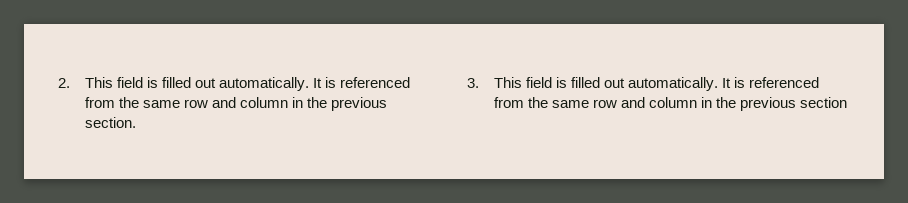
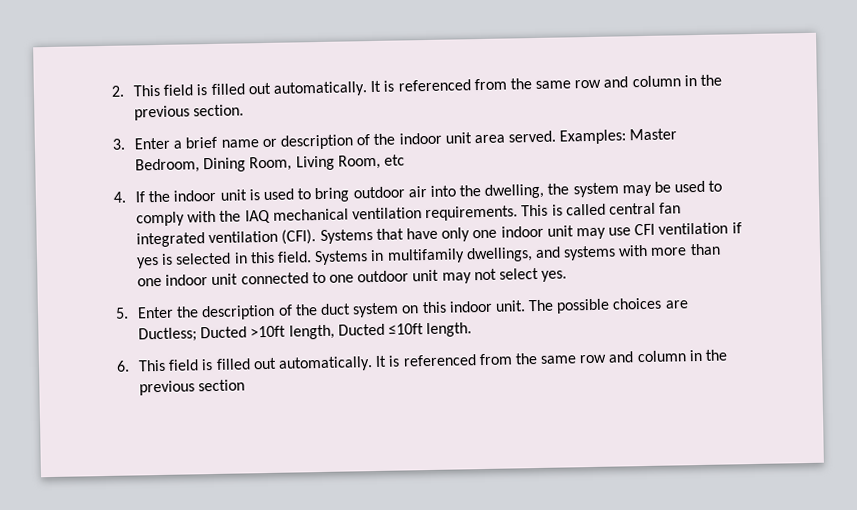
- 3. This field is filled out automatically.
+ 3. Enter a brief name or description of the indoor unit area served. Examples: Master Bedroom, Dining Room, Living Room, etc
+ 4. If the indoor unit is used to bring outdoor air into the dwelling, the system may be used to comply with the IAQ mechanical ventilation requirements. This is called central fan integrated ventilation (CFI). Systems that have only one indoor unit may use CFI ventilation if yes is selected in this field. Systems in multifamily dwellings, and systems with more than one indoor unit connected to one outdoor unit may not select yes.
+ 5. Enter the description of the duct system on this indoor unit. The possible choices are Ductless; Ducted >10ft length, Ducted ≤10ft length.
+ 6. This field is filled out automatically.

